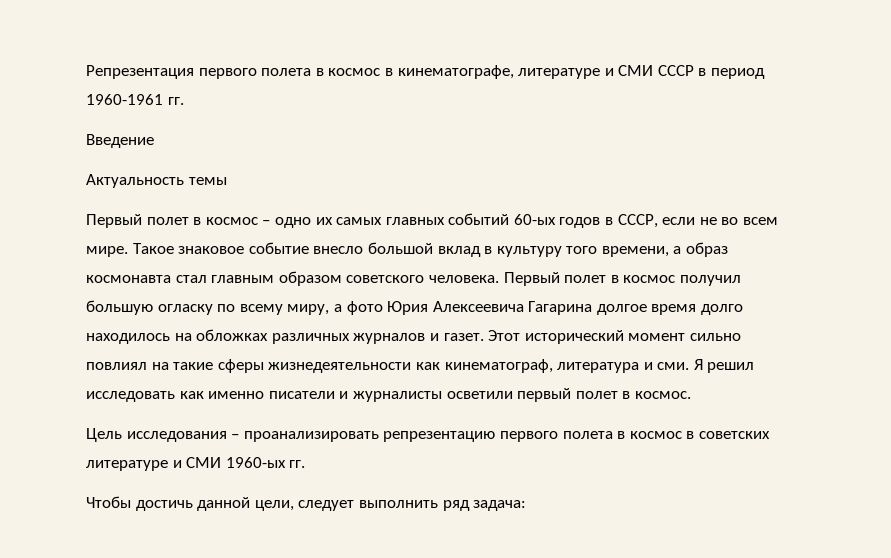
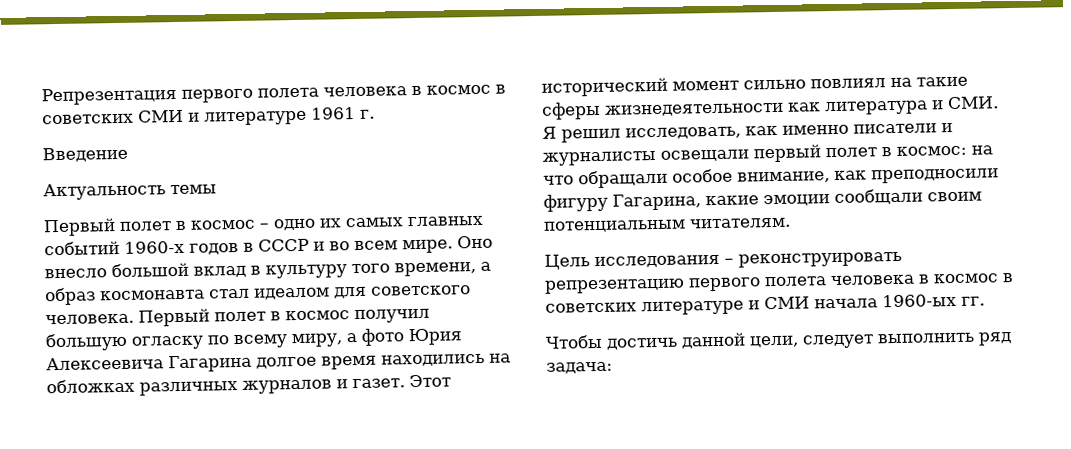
- Репрезентация первого полета в космос в кинематографе, литературе и СМИ СССР в период 1960-1961 гг.
+ Репрезентация первого полета человека в космос в советских СМИ и литературе 1961 г.
- Первый полет в космос – одно их самых главных событий 60-ых годов в СССР, если не во всем мире. Такое знаковое событие внесло большой вклад в культуру того времени, а образ космонавта стал главным образом советского человека.
+ Первый полет в космос – одно их самых главных событий 1960-х годов в СССР и во всем мире. Оно внесло большой вклад в культуру того времени, а образ космонавта стал идеалом для советского человека.
- Первый полет в космос получил большую огласку по всему миру, а фото Юрия Алексеевича Гагарина долгое время долго находилось на обложках различных журналов и газет.
+ Первый полет в космос получил большую огласку по всему миру, а фото Юрия Алексеевича Гагарина долгое время находились на обложках различных журналов и газет.
- Этот исторический момент сильно повлиял на такие сферы жизнедеятельности как кинематограф, литература и сми. Я решил исследовать как именно писатели и журналисты осветили первый полет в космос.
+ Этот исторический момент сильно повлиял на такие сферы жизнедеятельности как литература и СМИ. Я решил исследовать, как именно писатели и журналисты освещали первый полет в космос: на что обращали особое внимание, как преподносили фигуру Гагарина, какие эмоции сообщали своим потенциальным читателям.
- Цель исследования – проанализировать репрезентацию первого полета в космос в советских литературе и СМИ 1960-ых гг.
+ Цель исследования – реконструировать репрезентацию первого полета человека в космос в советских литературе и СМИ начала 1960-ых гг.

